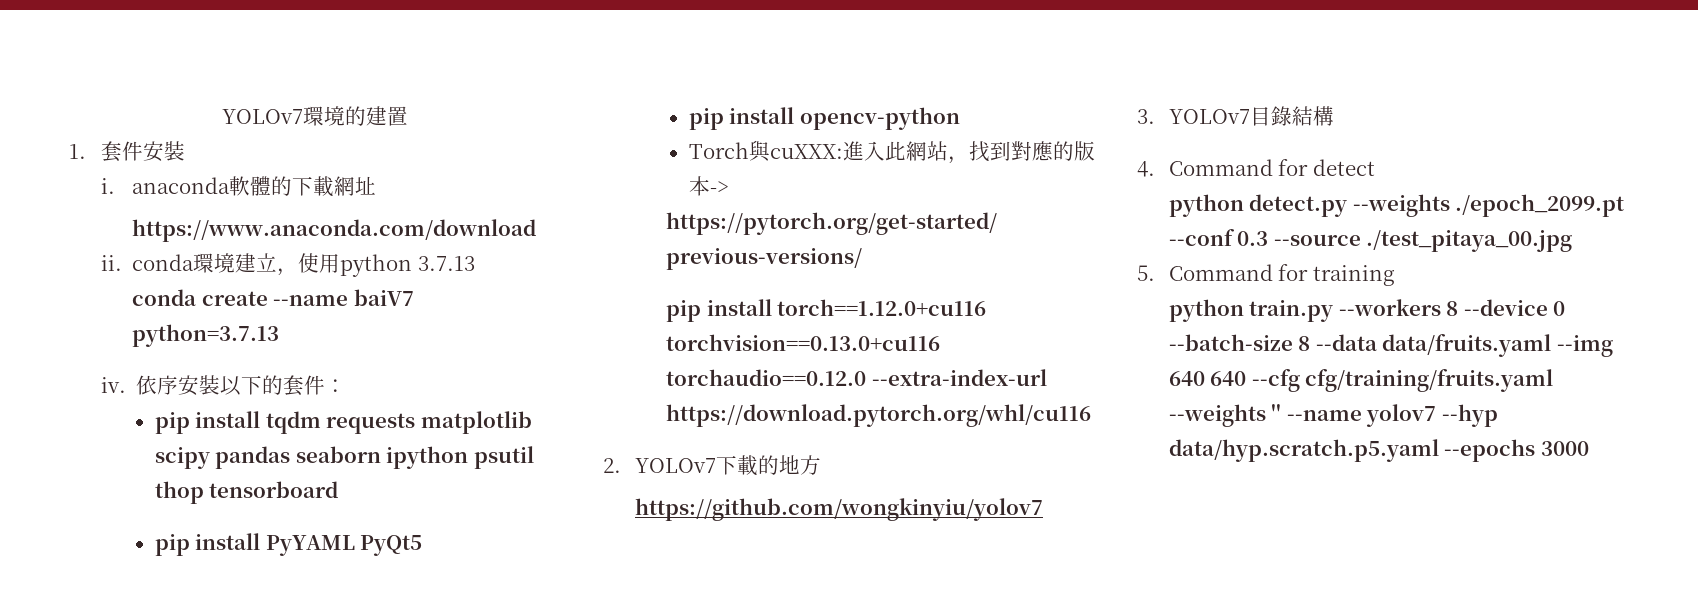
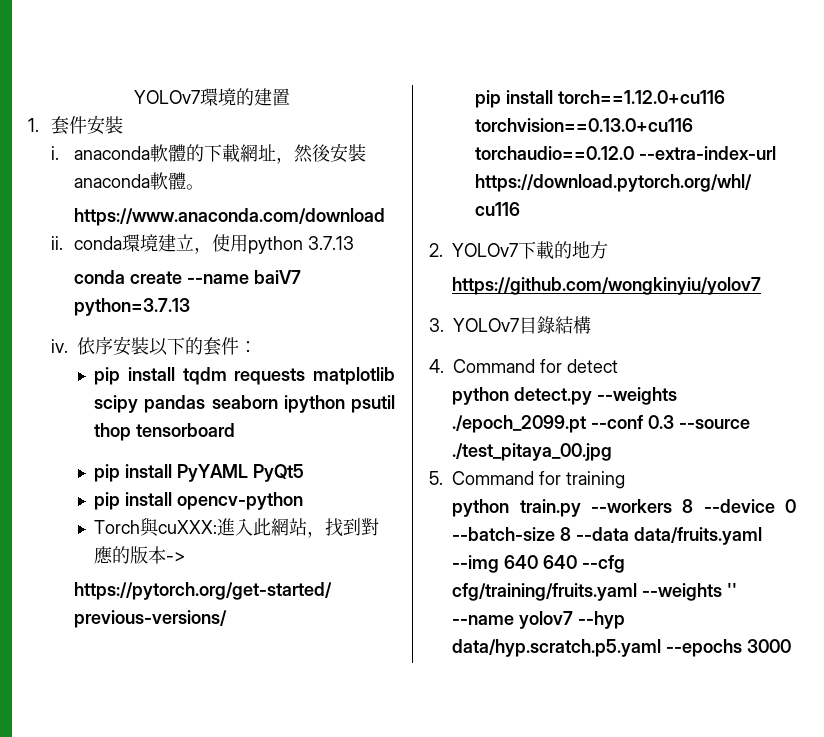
- i. anaconda軟體的下載網址
+ i. anaconda軟體的下載網址，然後安裝anaconda軟體。

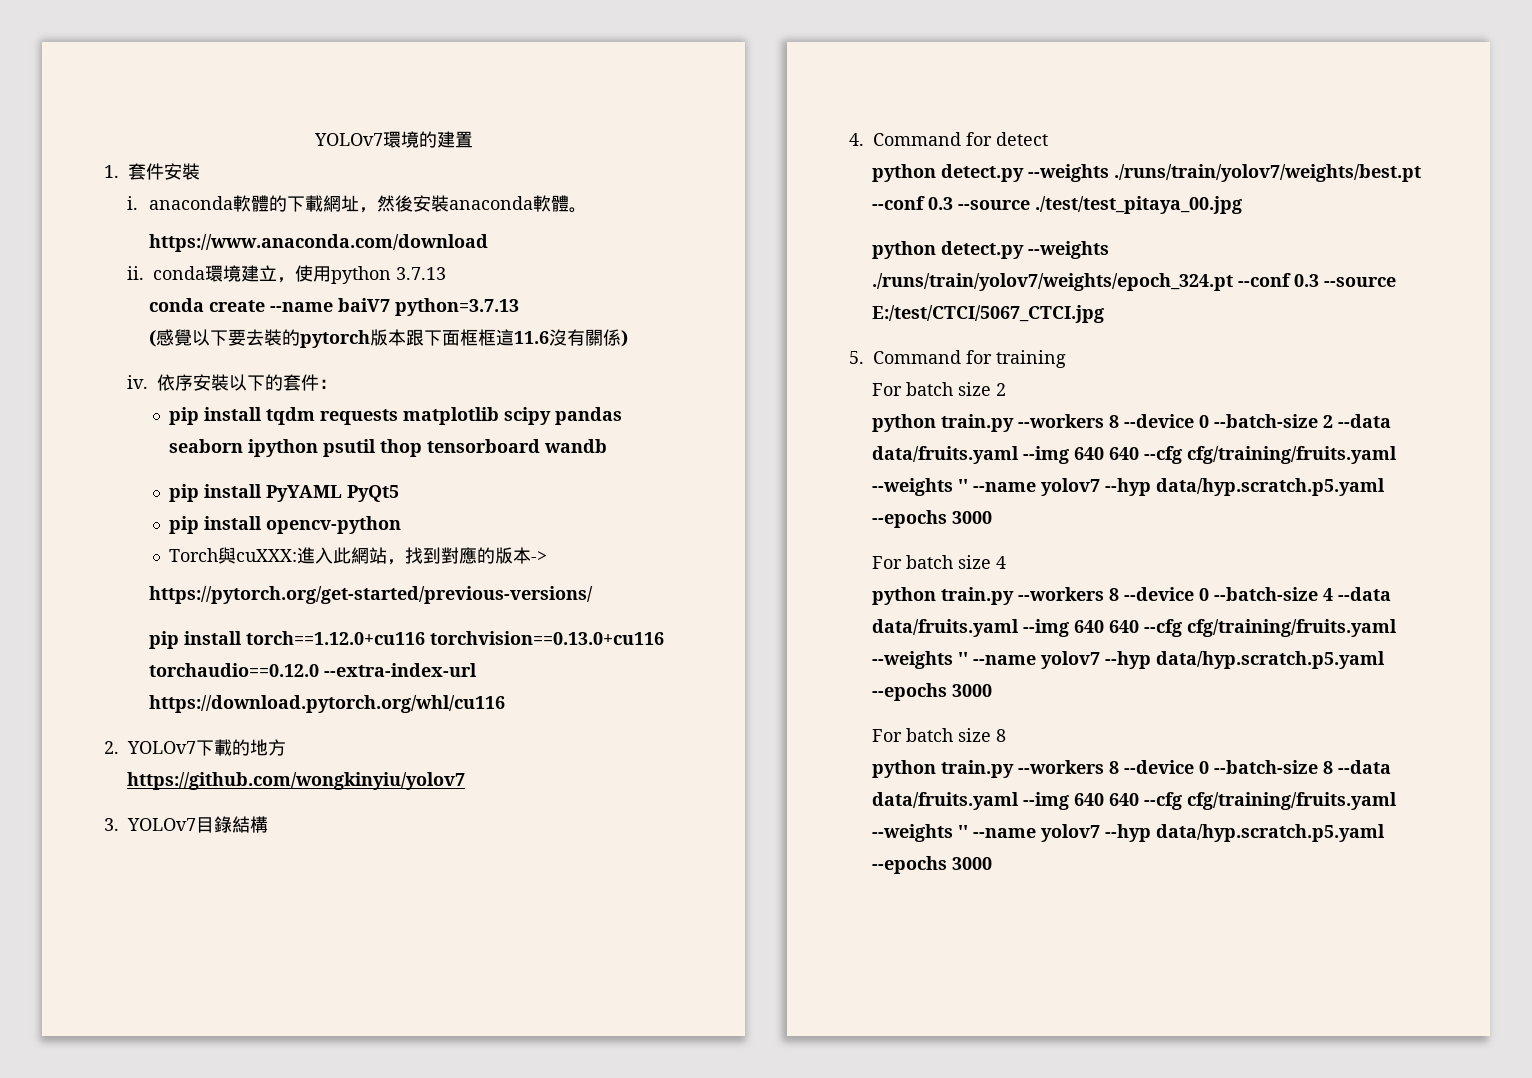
+ (感覺以下要去裝的pytorch版本跟下面框框這11.6沒有關係)
- pip install tqdm requests matplotlib scipy pandas seaborn ipython psutil thop tensorboard
+ pip install tqdm requests matplotlib scipy pandas seaborn ipython psutil thop tensorboard wandb
- python detect.py --weights ./epoch_2099.pt --conf 0.3 --source ./test_pitaya_00.jpg
+ python detect.py --weights ./runs/train/yolov7/weights/best.pt --conf 0.3 --source ./test/test_pitaya_00.jpg
+ python detect.py --weights ./runs/train/yolov7/weights/epoch_324.pt --conf 0.3 --source E:/test/CTCI/5067_CTCI.jpg
  5. Command for training
+ For batch size 2
+ python train.py --workers 8 --device 0 --batch-size 2 --data data/fruits.yaml --img 640 640 --cfg cfg/training/fruits.yaml --weights '' --name yolov7 --hyp data/hyp.scratch.p5.yaml --epochs 3000
+ For batch size 4
+ python train.py --workers 8 --device 0 --batch-size 4 --data data/fruits.yaml --img 640 640 --cfg cfg/training/fruits.yaml --weights '' --name yolov7 --hyp data/hyp.scratch.p5.yaml --epochs 3000
+ For batch size 8

